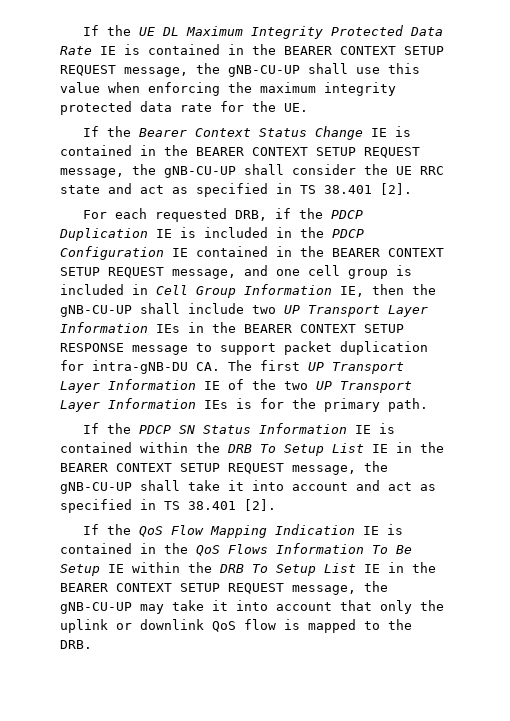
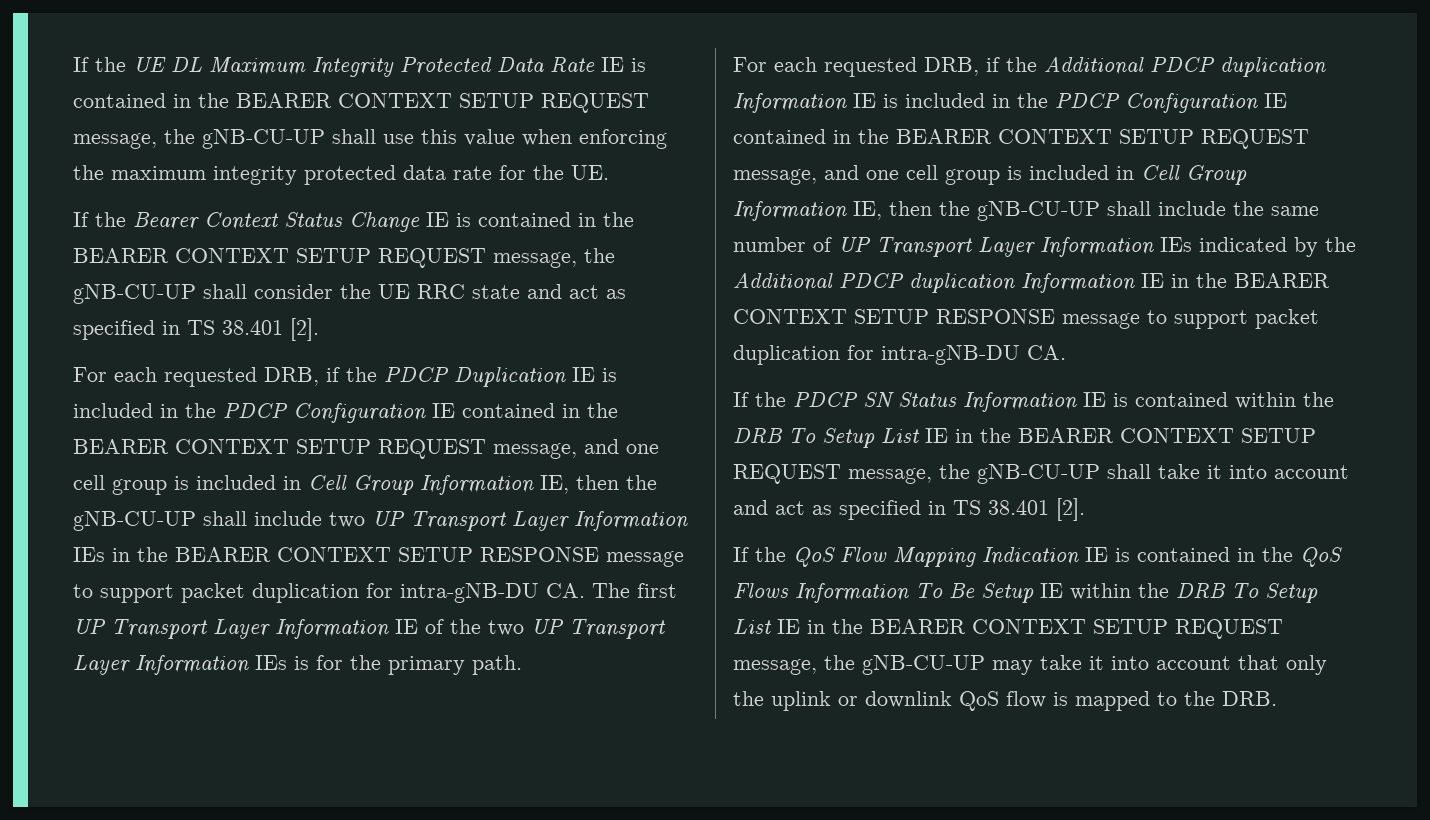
+ For each requested DRB, if the Additional PDCP duplication Information IE is included in the PDCP Configuration IE contained in the BEARER CONTEXT SETUP REQUEST message, and one cell group is included in Cell Group Information IE, then the gNB-CU-UP shall include the same number of UP Transport Layer Information IEs indicated by the Additional PDCP duplication Information IE in the BEARER CONTEXT SETUP RESPONSE message to support packet duplication for intra-gNB-DU CA.

